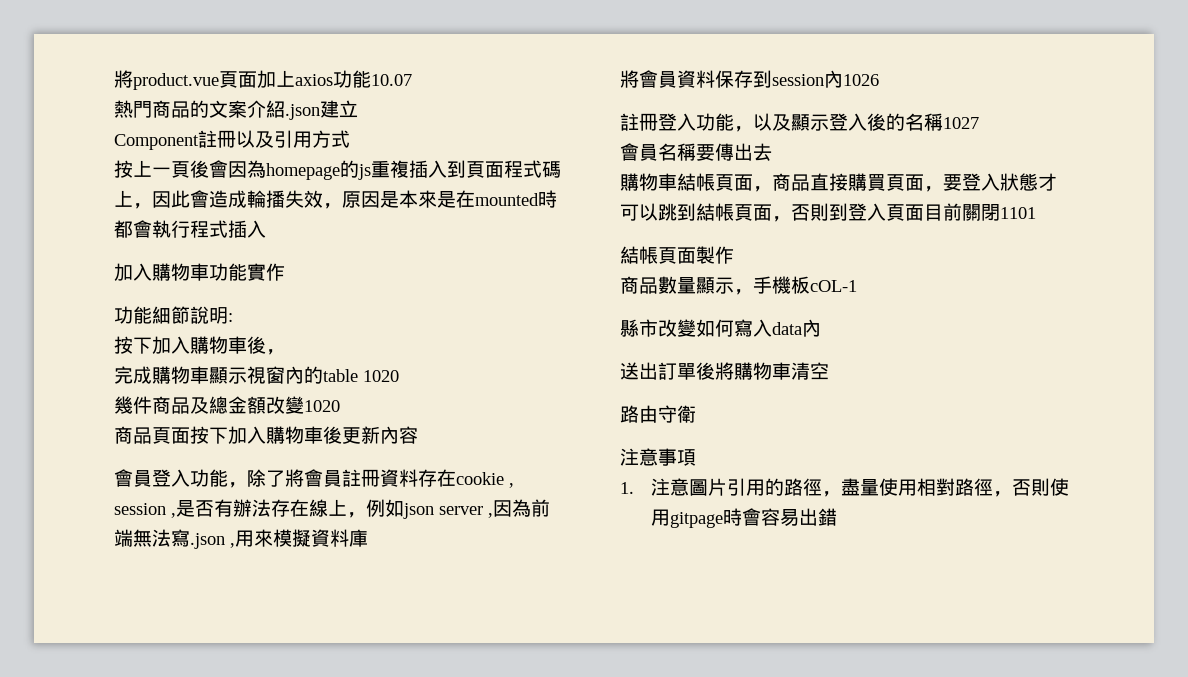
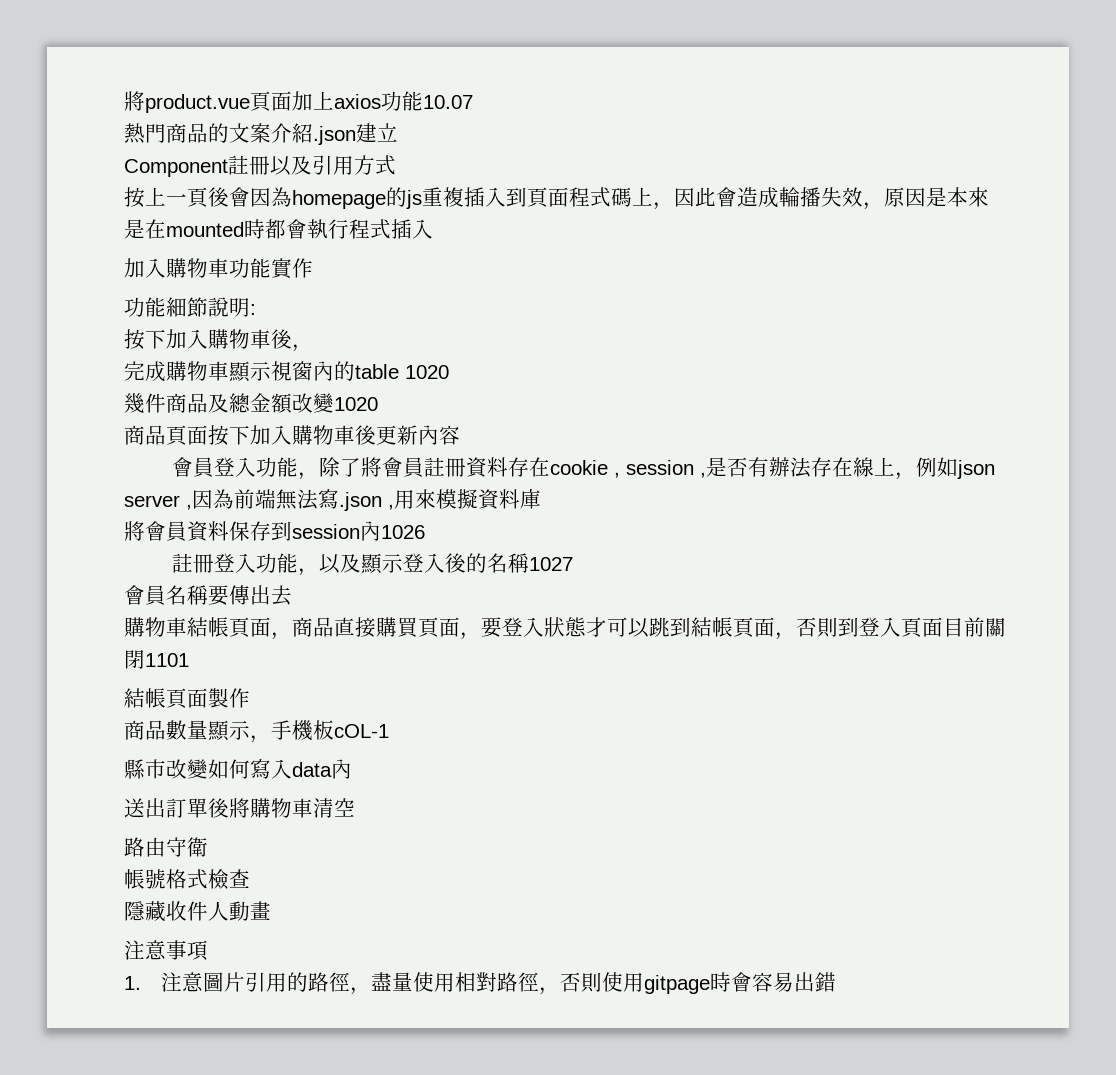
+ 帳號格式檢查
+ 隱藏收件人動畫

